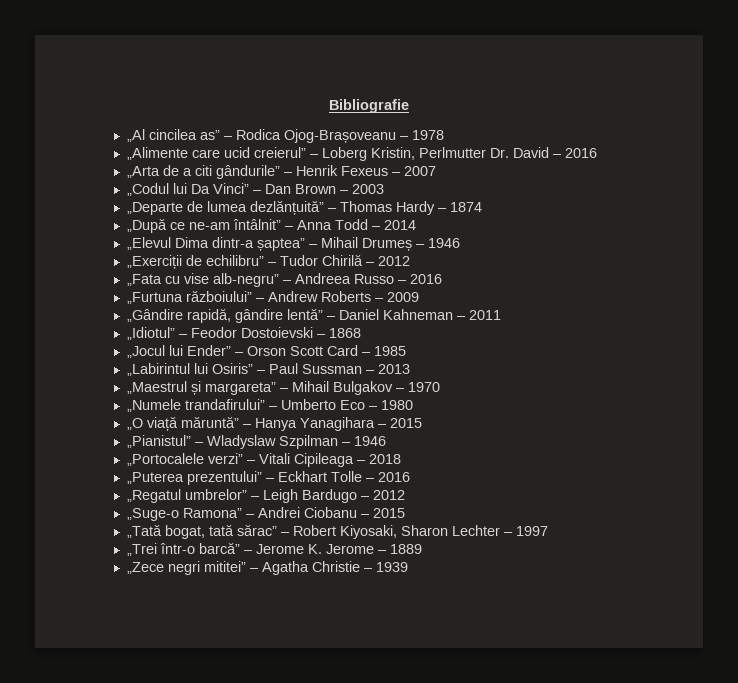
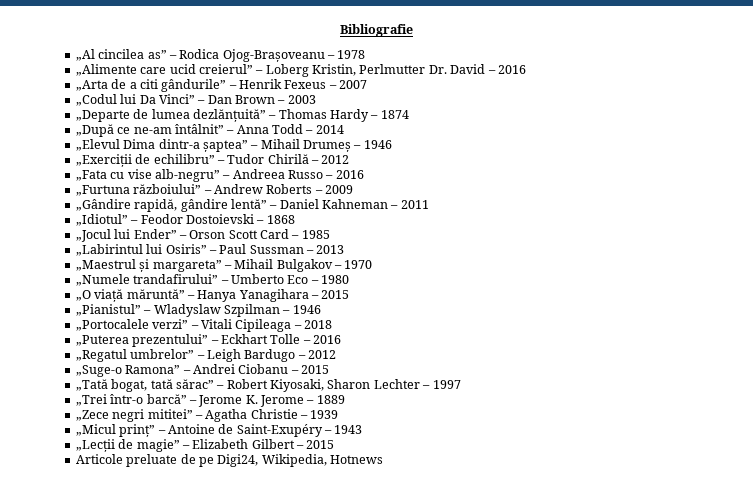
+ „Micul prinț” – Antoine de Saint-Exupéry – 1943
+ „Lecții de magie” – Elizabeth Gilbert – 2015
+ Articole preluate de pe Digi24, Wikipedia, Hotnews

